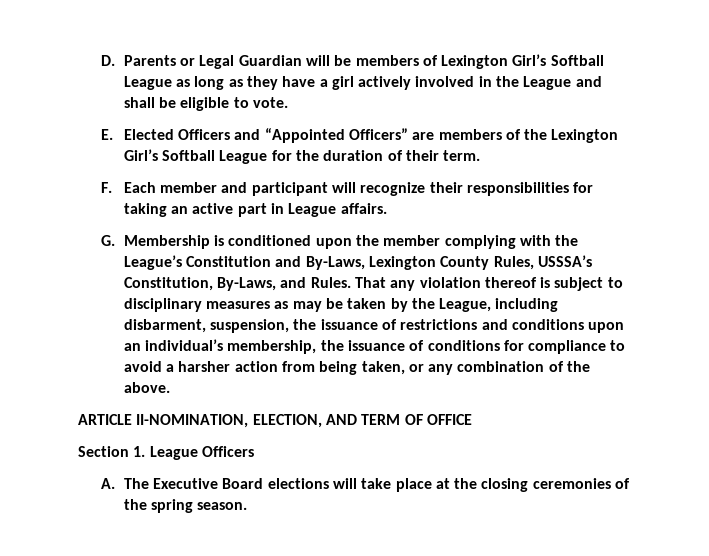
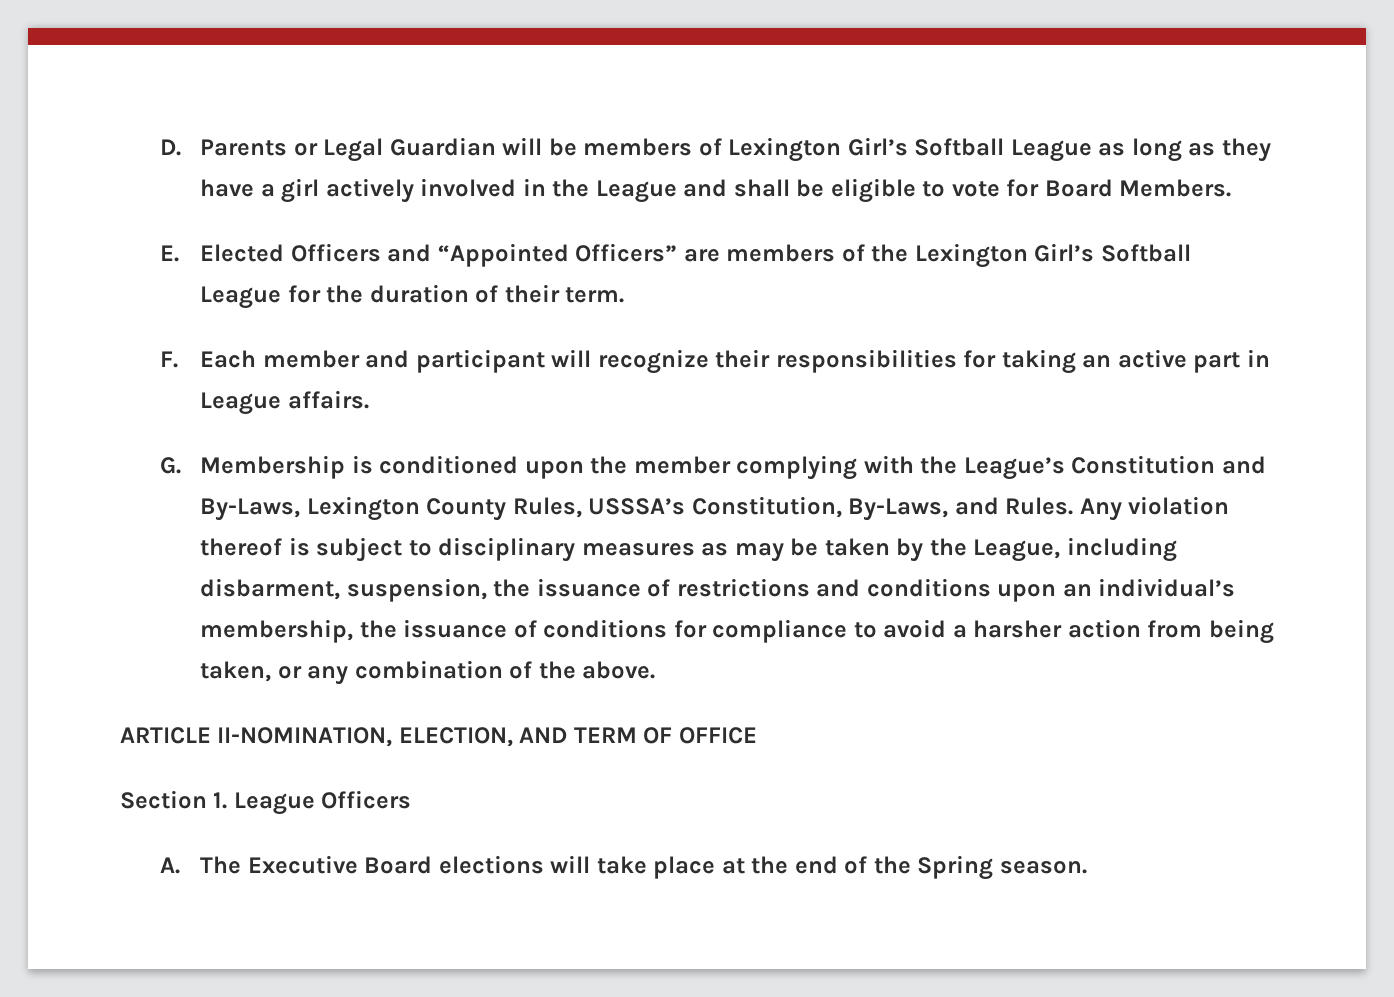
- D. Parents or Legal Guardian will be members of Lexington Girl’s Softball League as long as they have a girl actively involved in the League and shall be eligible to vote.
+ D. Parents or Legal Guardian will be members of Lexington Girl’s Softball League as long as they have a girl actively involved in the League and shall be eligible to vote for Board Members.
- That any violation thereof is subject to disciplinary measures as may be taken by the League, including disbarment, suspension, the issuance of restrictions and conditions upon an individual’s membership, the issuance of conditions for compliance to avoid a harsher action from being taken, or any combination of the above.
+ Any violation thereof is subject to disciplinary measures as may be taken by the League, including disbarment, suspension, the issuance of restrictions and conditions upon an individual’s membership, the issuance of conditions for compliance to avoid a harsher action from being taken, or any combination of the above.
- A. The Executive Board elections will take place at the closing ceremonies of the spring season.
+ A. The Executive Board elections will take place at the end of the Spring season.

